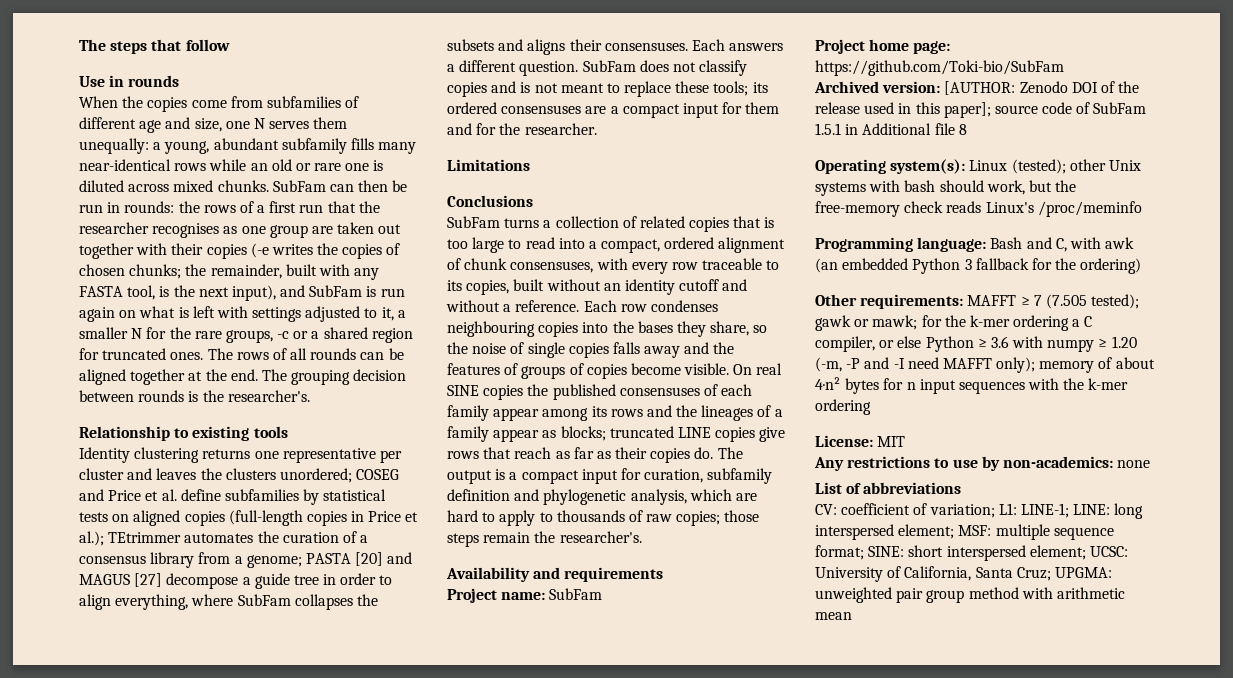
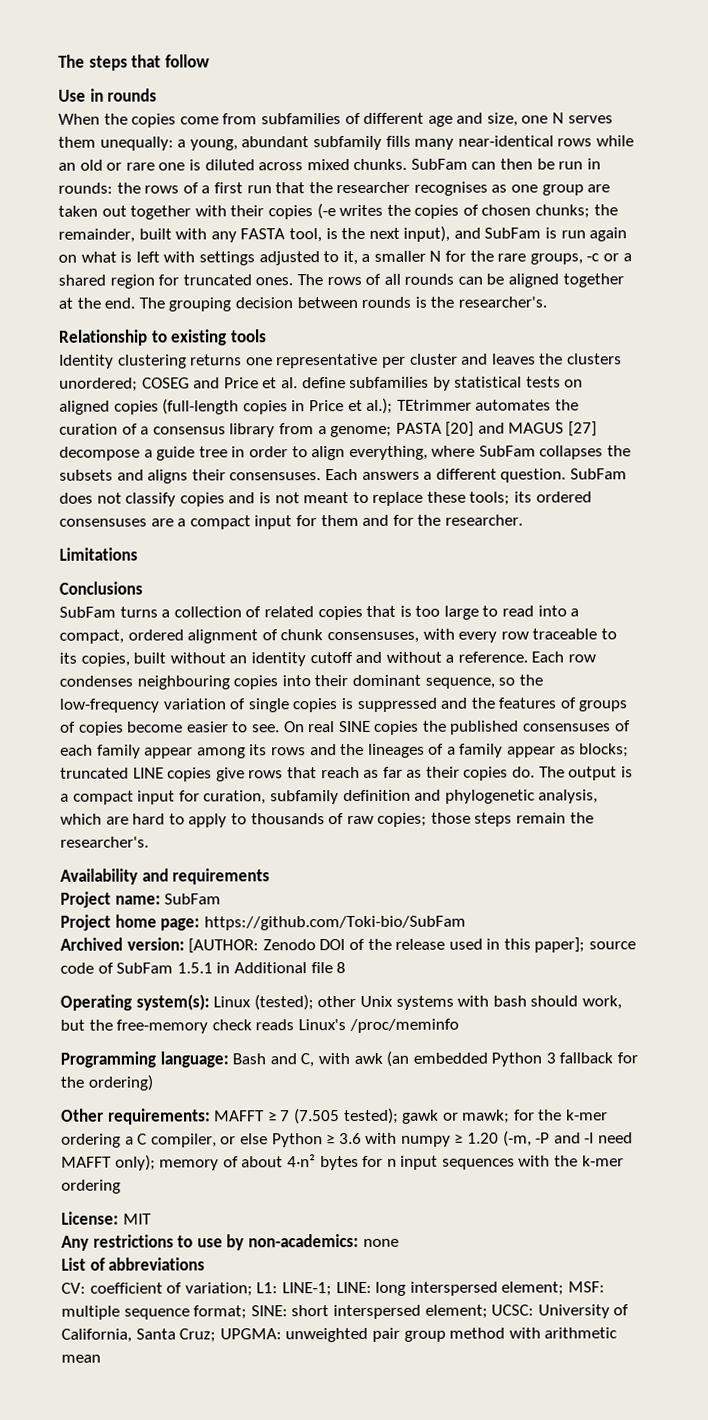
- Each row condenses neighbouring copies into the bases they share, so the noise of single copies falls away and the features of groups of copies become visible.
+ Each row condenses neighbouring copies into their dominant sequence, so the low-frequency variation of single copies is suppressed and the features of groups of copies become easier to see.

